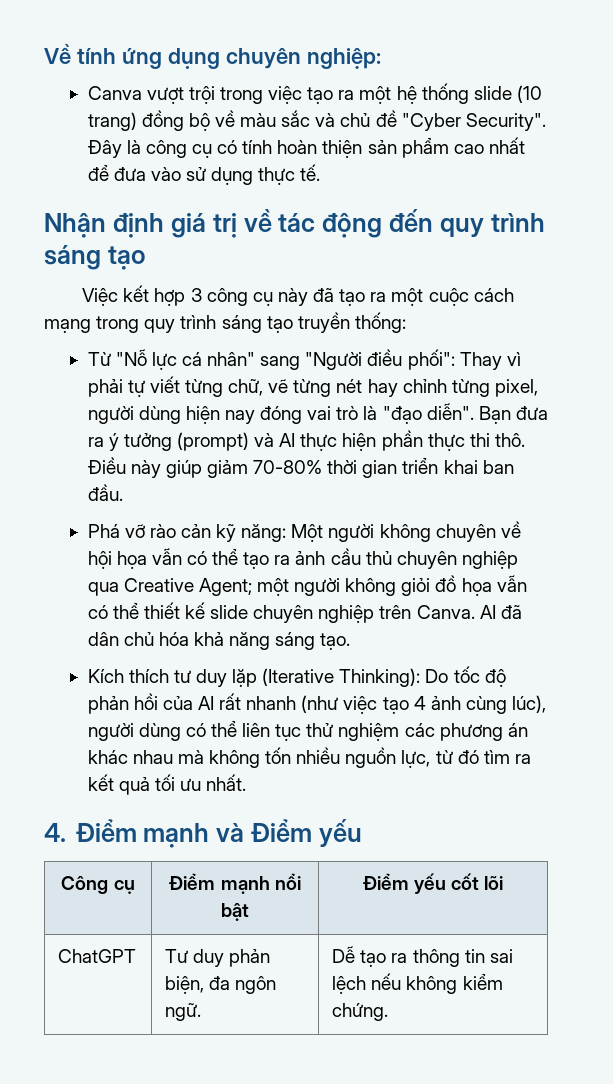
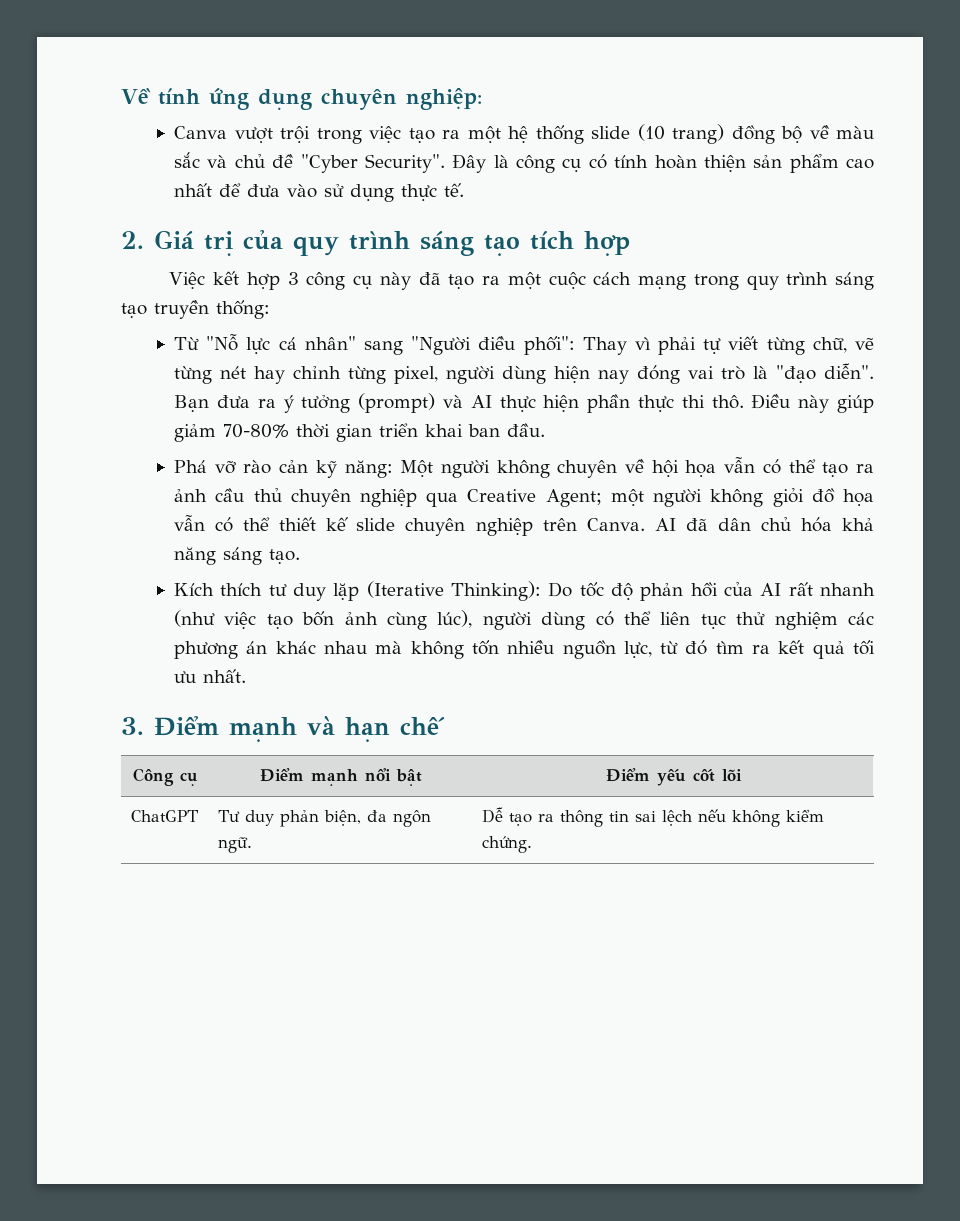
- Nhận định giá trị về tác động đến quy trình sáng tạo
+ 2. Giá trị của quy trình sáng tạo tích hợp
- Kích thích tư duy lặp (Iterative Thinking): Do tốc độ phản hồi của AI rất nhanh (như việc tạo 4 ảnh cùng lúc), người dùng có thể liên tục thử nghiệm các phương án khác nhau mà không tốn nhiều nguồn lực, từ đó tìm ra kết quả tối ưu nhất.
+ Kích thích tư duy lặp (Iterative Thinking): Do tốc độ phản hồi của AI rất nhanh (như việc tạo bốn ảnh cùng lúc), người dùng có thể liên tục thử nghiệm các phương án khác nhau mà không tốn nhiều nguồn lực, từ đó tìm ra kết quả tối ưu nhất.
- 4. Điểm mạnh và Điểm yếu
+ 3. Điểm mạnh và hạn chế

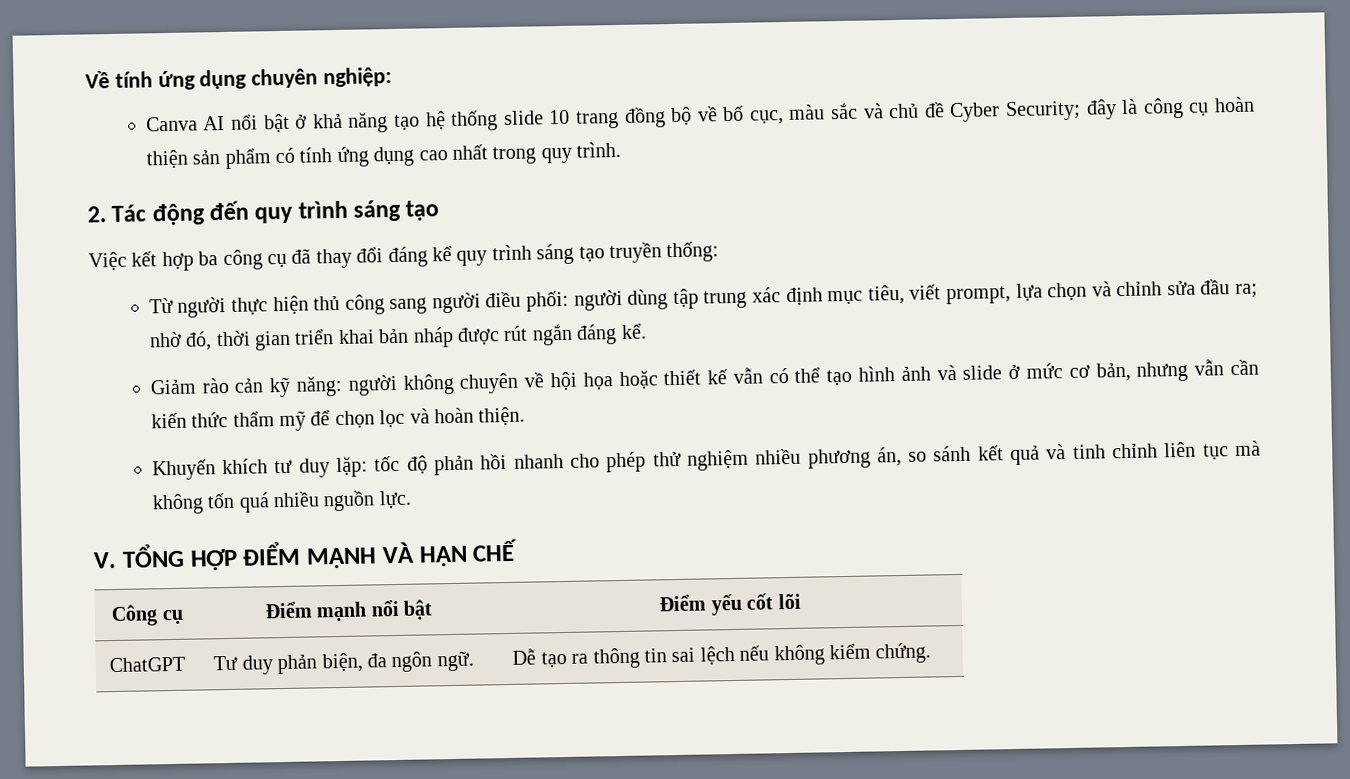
- Canva vượt trội trong việc tạo ra một hệ thống slide (10 trang) đồng bộ về màu sắc và chủ đề "Cyber Security". Đây là công cụ có tính hoàn thiện sản phẩm cao nhất để đưa vào sử dụng thực tế.
- 2. Giá trị của quy trình sáng tạo tích hợp
+ Canva AI nổi bật ở khả năng tạo hệ thống slide 10 trang đồng bộ về bố cục, màu sắc và chủ đề Cyber Security; đây là công cụ hoàn thiện sản phẩm có tính ứng dụng cao nhất trong quy trình.
+ 2. Tác động đến quy trình sáng tạo
- Việc kết hợp 3 công cụ này đã tạo ra một cuộc cách mạng trong quy trình sáng tạo truyền thống:
+ Việc kết hợp ba công cụ đã thay đổi đáng kể quy trình sáng tạo truyền thống:
- Từ "Nỗ lực cá nhân" sang "Người điều phối": Thay vì phải tự viết từng chữ, vẽ từng nét hay chỉnh từng pixel, người dùng hiện nay đóng vai trò là "đạo diễn". Bạn đưa ra ý tưởng (prompt) và AI thực hiện phần thực thi thô. Điều này giúp giảm 70-80% thời gian triển khai ban đầu.
- Phá vỡ rào cản kỹ năng: Một người không chuyên về hội họa vẫn có thể tạo ra ảnh cầu thủ chuyên nghiệp qua Creative Agent; một người không giỏi đồ họa vẫn có thể thiết kế slide chuyên nghiệp trên Canva. AI đã dân chủ hóa khả năng sáng tạo.
- Kích thích tư duy lặp (Iterative Thinking): Do tốc độ phản hồi của AI rất nhanh (như việc tạo bốn ảnh cùng lúc), người dùng có thể liên tục thử nghiệm các phương án khác nhau mà không tốn nhiều nguồn lực, từ đó tìm ra kết quả tối ưu nhất.
- 3. Điểm mạnh và hạn chế
+ Từ người thực hiện thủ công sang người điều phối: người dùng tập trung xác định mục tiêu, viết prompt, lựa chọn và chỉnh sửa đầu ra; nhờ đó, thời gian triển khai bản nháp được rút ngắn đáng kể.
+ Giảm rào cản kỹ năng: người không chuyên về hội họa hoặc thiết kế vẫn có thể tạo hình ảnh và slide ở mức cơ bản, nhưng vẫn cần kiến thức thẩm mỹ để chọn lọc và hoàn thiện.
+ Khuyến khích tư duy lặp: tốc độ phản hồi nhanh cho phép thử nghiệm nhiều phương án, so sánh kết quả và tinh chỉnh liên tục mà không tốn quá nhiều nguồn lực.
+ V. TỔNG HỢP ĐIỂM MẠNH VÀ HẠN CHẾ

